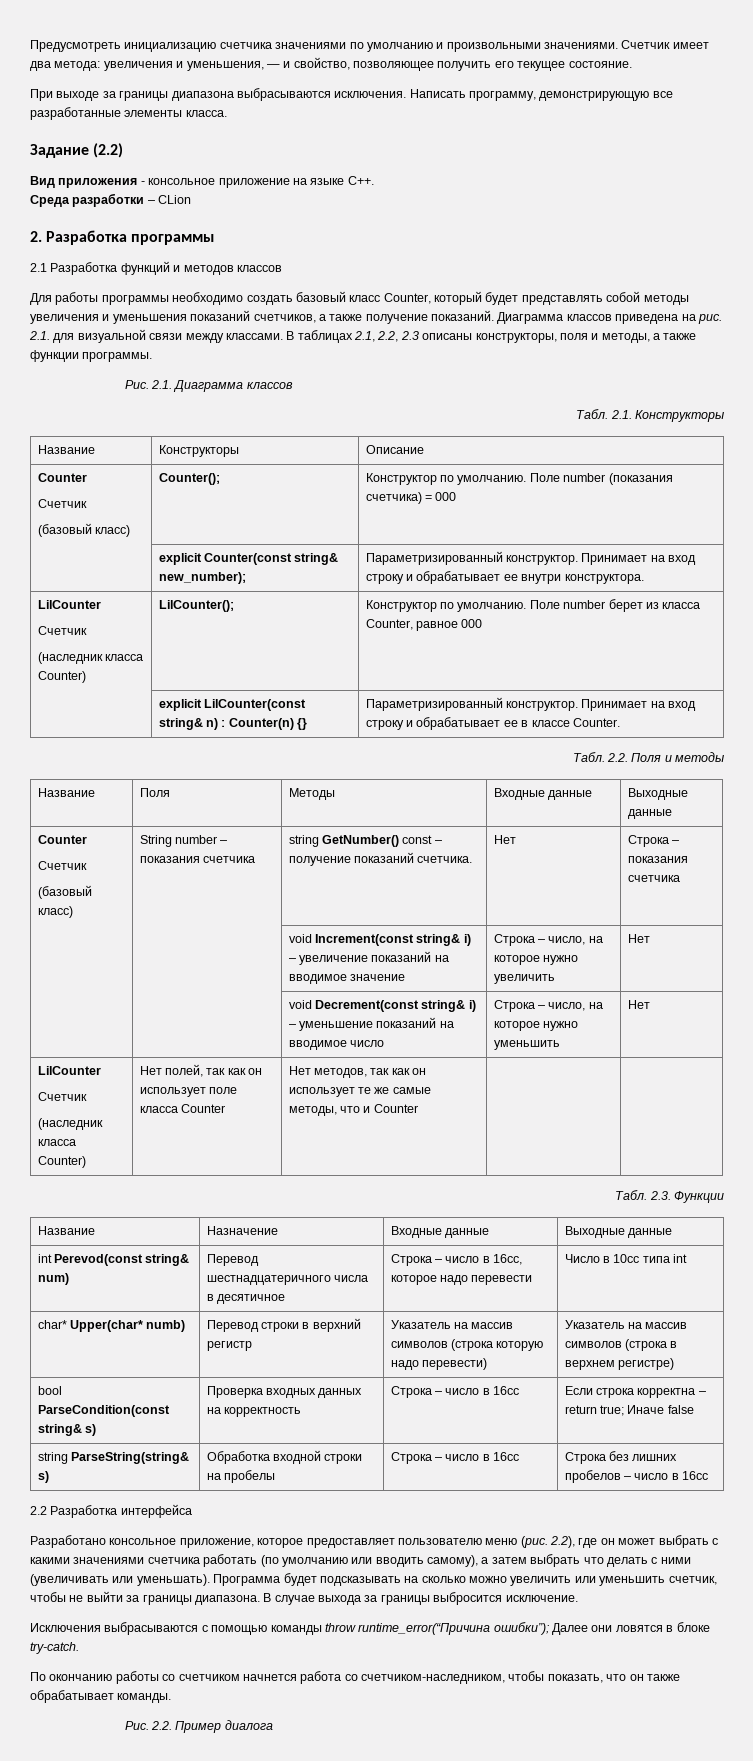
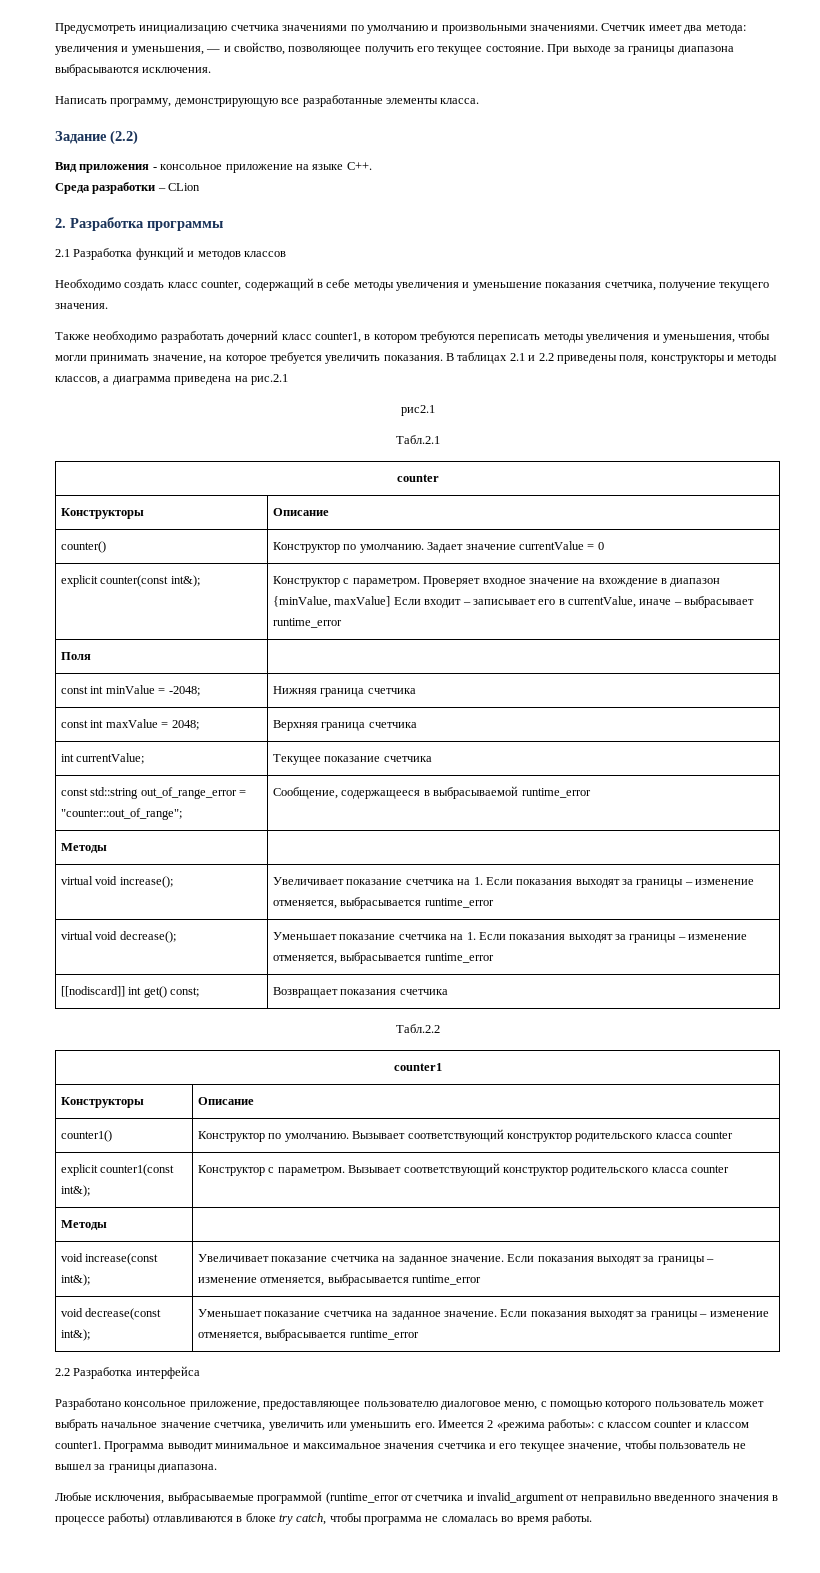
- Счетчик имеет два метода: увеличения и уменьшения, — и свойство, позволяющее получить его текущее состояние.
- При выходе за границы диапазона выбрасываются исключения. Написать программу, демонстрирующую все разработанные элементы класса.
+ Счетчик имеет два метода: увеличения и уменьшения, — и свойство, позволяющее получить его текущее состояние. При выходе за границы диапазона выбрасываются исключения.
+ Написать программу, демонстрирующую все разработанные элементы класса.
- Для работы программы необходимо создать базовый класс Counter, который будет представлять собой методы увеличения и уменьшения показаний счетчиков, а также получение показаний. Диаграмма классов приведена на рис. 2.1. для визуальной связи между классами. В таблицах 2.1, 2.2, 2.3 описаны конструкторы, поля и методы, а также функции программы.
- Рис. 2.1. Диаграмма классов
- Табл. 2.1. Конструкторы
- Название | Конструкторы | Описание
- Counter
- Счетчик
- (базовый класс) | Counter(); | Конструктор по умолчанию. Поле number (показания счетчика) = 000
- | explicit Counter(const string& new_number); | Параметризированный конструктор. Принимает на вход строку и обрабатывает ее внутри конструктора.
- LilCounter
- Счетчик
- (наследник класса Counter) | LilCounter(); | Конструктор по умолчанию. Поле number берет из класса Counter, равное 000
- | explicit LilCounter(const string& n) : Counter(n) {} | Параметризированный конструктор. Принимает на вход строку и обрабатывает ее в классе Counter.
- Табл. 2.2. Поля и методы
- Название | Поля | Методы | Входные данные | Выходные данные
- Counter
- Счетчик
- (базовый класс) | String number – показания счетчика | string GetNumber() const – получение показаний счетчика. | Нет | Строка – показания счетчика
- | | void Increment(const string& i) – увеличение показаний на вводимое значение | Строка – число, на которое нужно увеличить | Нет
- | | void Decrement(const string& i) – уменьшение показаний на вводимое число | Строка – число, на которое нужно уменьшить | Нет
- LilCounter
- Счетчик
- (наследник класса Counter) | Нет полей, так как он использует поле класса Counter | Нет методов, так как он использует те же самые методы, что и Counter | |
- Табл. 2.3. Функции
- Название | Назначение | Входные данные | Выходные данные
- int Perevod(const string& num) | Перевод шестнадцатеричного числа в десятичное | Строка – число в 16сс, которое надо перевести | Число в 10сс типа int
- char* Upper(char* numb) | Перевод строки в верхний регистр | Указатель на массив символов (строка которую надо перевести) | Указатель на массив символов (строка в верхнем регистре)
- bool ParseCondition(const string& s) | Проверка входных данных на корректность | Строка – число в 16сс | Если строка корректна – return true; Иначе false
- string ParseString(string& s) | Обработка входной строки на пробелы | Строка – число в 16сс | Строка без лишних пробелов – число в 16сс
+ Необходимо создать класс counter, содержащий в себе методы увеличения и уменьшение показания счетчика, получение текущего значения.
+ Также необходимо разработать дочерний класс counter1, в котором требуются переписать методы увеличения и уменьшения, чтобы могли принимать значение, на которое требуется увеличить показания. В таблицах 2.1 и 2.2 приведены поля, конструкторы и методы классов, а диаграмма приведена на рис.2.1
+ рис2.1
+ Табл.2.1
+ counter
+ Конструкторы | Описание
+ counter() | Конструктор по умолчанию. Задает значение currentValue = 0
+ explicit counter(const int&); | Конструктор с параметром. Проверяет входное значение на вхождение в диапазон {minValue, maxValue] Если входит – записывает его в currentValue, иначе – выбрасывает runtime_error
+ Поля |
+ const int minValue = -2048; | Нижняя граница счетчика
+ const int maxValue = 2048; | Верхняя граница счетчика
+ int currentValue; | Текущее показание счетчика
+ const std::string out_of_range_error = "counter::out_of_range"; | Сообщение, содержащееся в выбрасываемой runtime_error
+ Методы |
+ virtual void increase(); | Увеличивает показание счетчика на 1. Если показания выходят за границы – изменение отменяется, выбрасывается runtime_error
+ virtual void decrease(); | Уменьшает показание счетчика на 1. Если показания выходят за границы – изменение отменяется, выбрасывается runtime_error
+ [[nodiscard]] int get() const; | Возвращает показания счетчика
+ Табл.2.2
+ counter1
+ Конструкторы | Описание
+ counter1() | Конструктор по умолчанию. Вызывает соответствующий конструктор родительского класса counter
+ explicit counter1(const int&); | Конструктор с параметром. Вызывает соответствующий конструктор родительского класса counter
+ Методы |
+ void increase(const int&); | Увеличивает показание счетчика на заданное значение. Если показания выходят за границы – изменение отменяется, выбрасывается runtime_error
+ void decrease(const int&); | Уменьшает показание счетчика на заданное значение. Если показания выходят за границы – изменение отменяется, выбрасывается runtime_error
- Разработано консольное приложение, которое предоставляет пользователю меню (рис. 2.2), где он может выбрать с какими значениями счетчика работать (по умолчанию или вводить самому), а затем выбрать что делать с ними (увеличивать или уменьшать). Программа будет подсказывать на сколько можно увеличить или уменьшить счетчик, чтобы не выйти за границы диапазона. В случае выхода за границы выбросится исключение.
- Исключения выбрасываются с помощью команды throw runtime_error(“Причина ошибки”); Далее они ловятся в блоке try-catch.
- По окончанию работы со счетчиком начнется работа со счетчиком-наследником, чтобы показать, что он также обрабатывает команды.
- Рис. 2.2. Пример диалога
+ Разработано консольное приложение, предоставляющее пользователю диалоговое меню, с помощью которого пользователь может выбрать начальное значение счетчика, увеличить или уменьшить его. Имеется 2 «режима работы»: с классом counter и классом counter1. Программа выводит минимальное и максимальное значения счетчика и его текущее значение, чтобы пользователь не вышел за границы диапазона.
+ Любые исключения, выбрасываемые программой (runtime_error от счетчика и invalid_argument от неправильно введенного значения в процессе работы) отлавливаются в блоке try catch, чтобы программа не сломалась во время работы.

